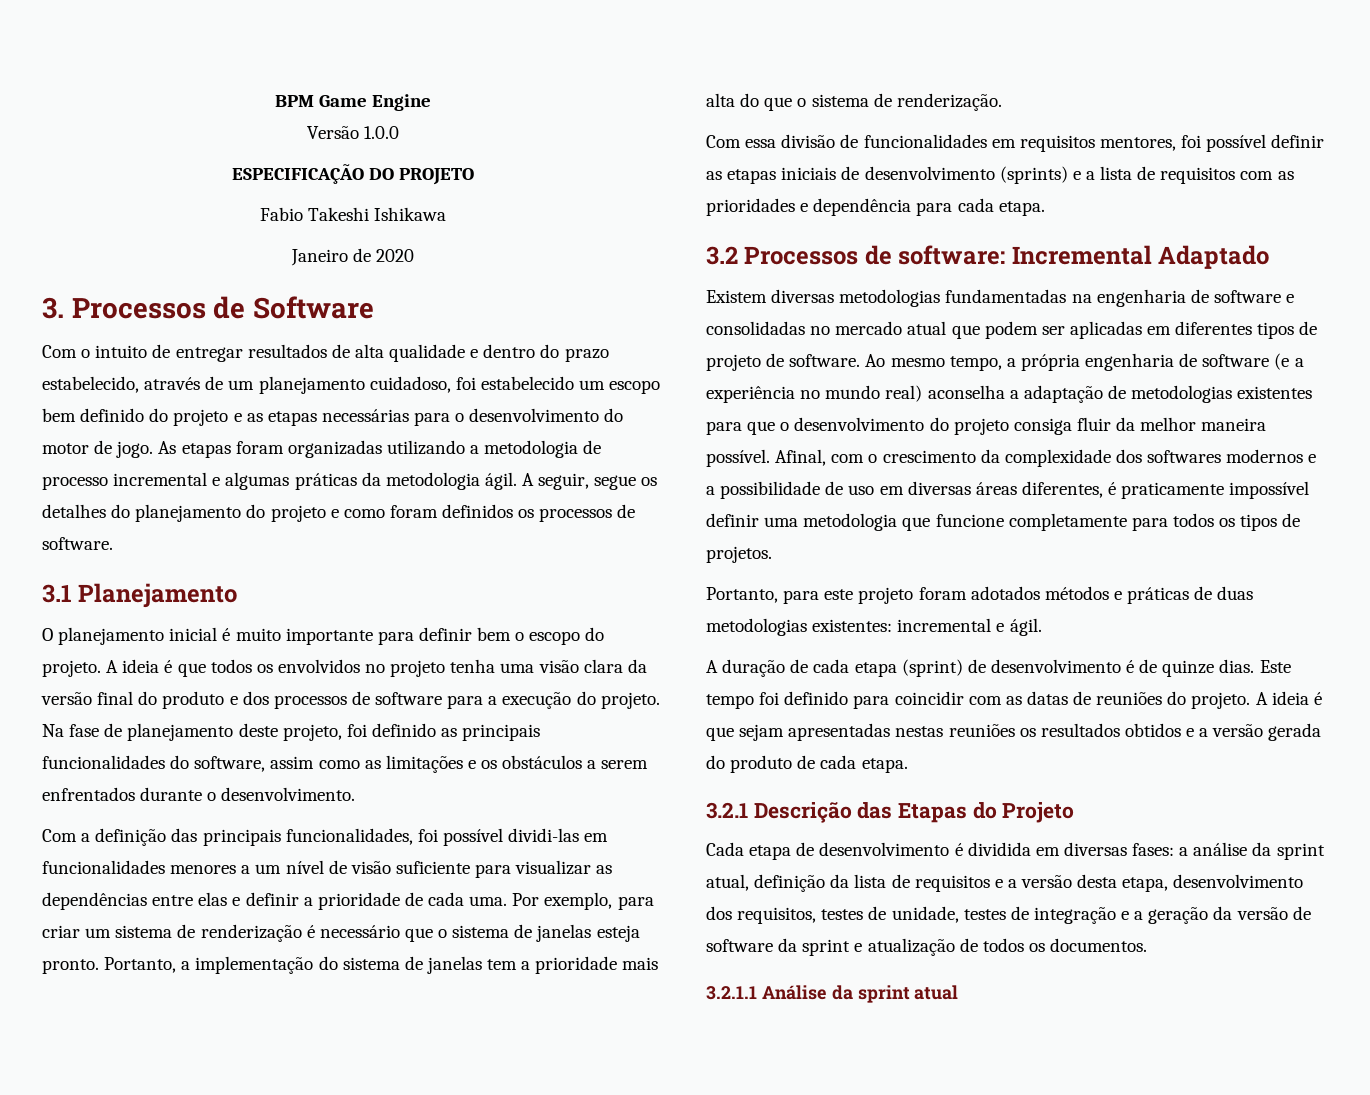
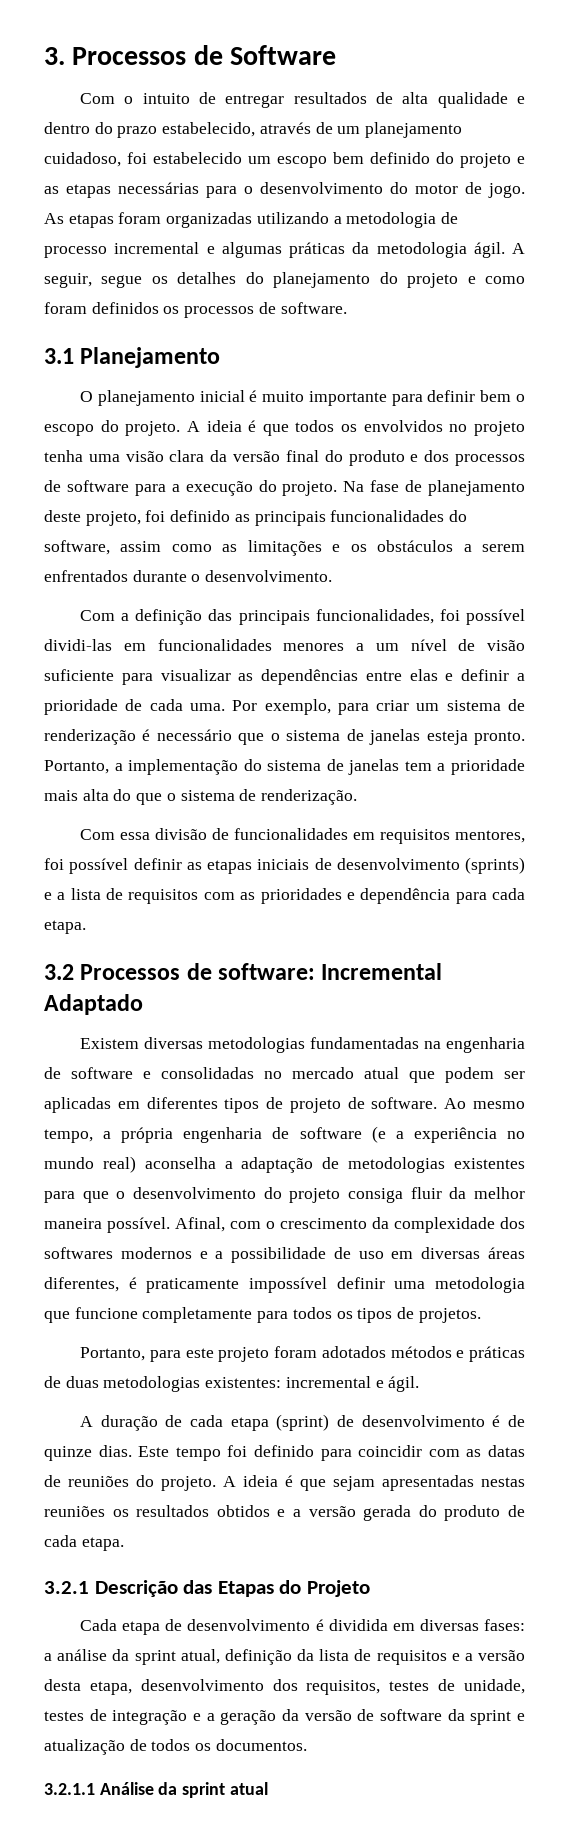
- BPM Game Engine
- Versão 1.0.0
- ESPECIFICAÇÃO DO PROJETO
- Fabio Takeshi Ishikawa
- Janeiro de 2020

